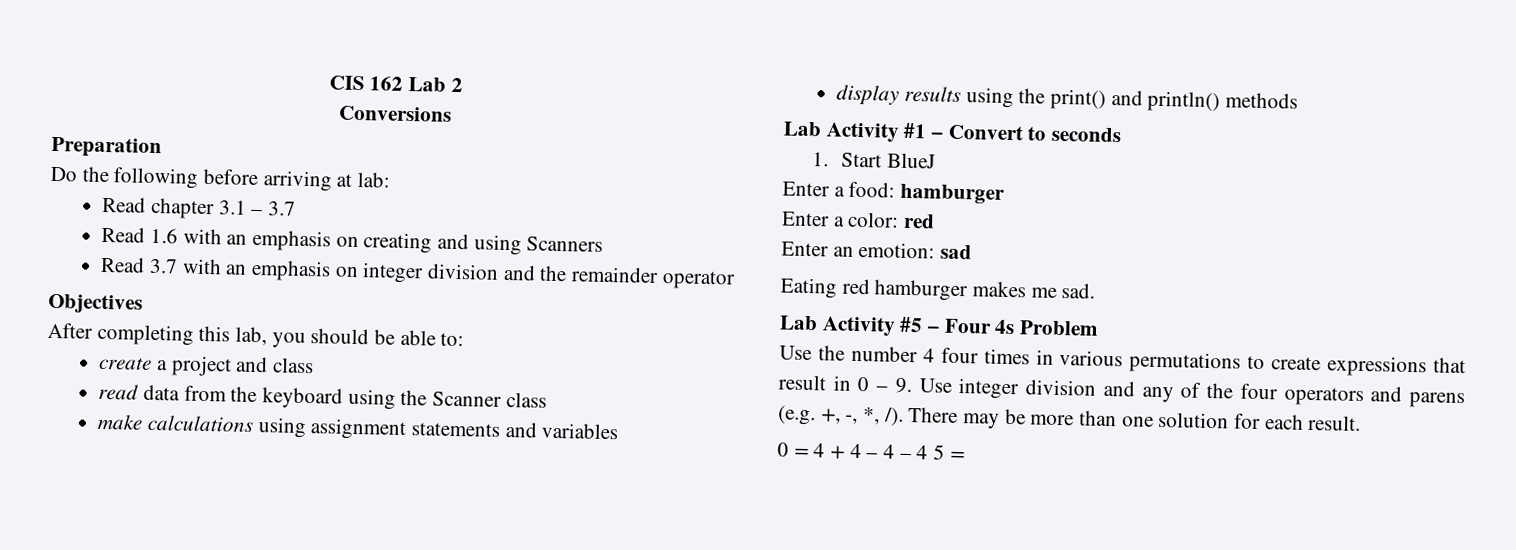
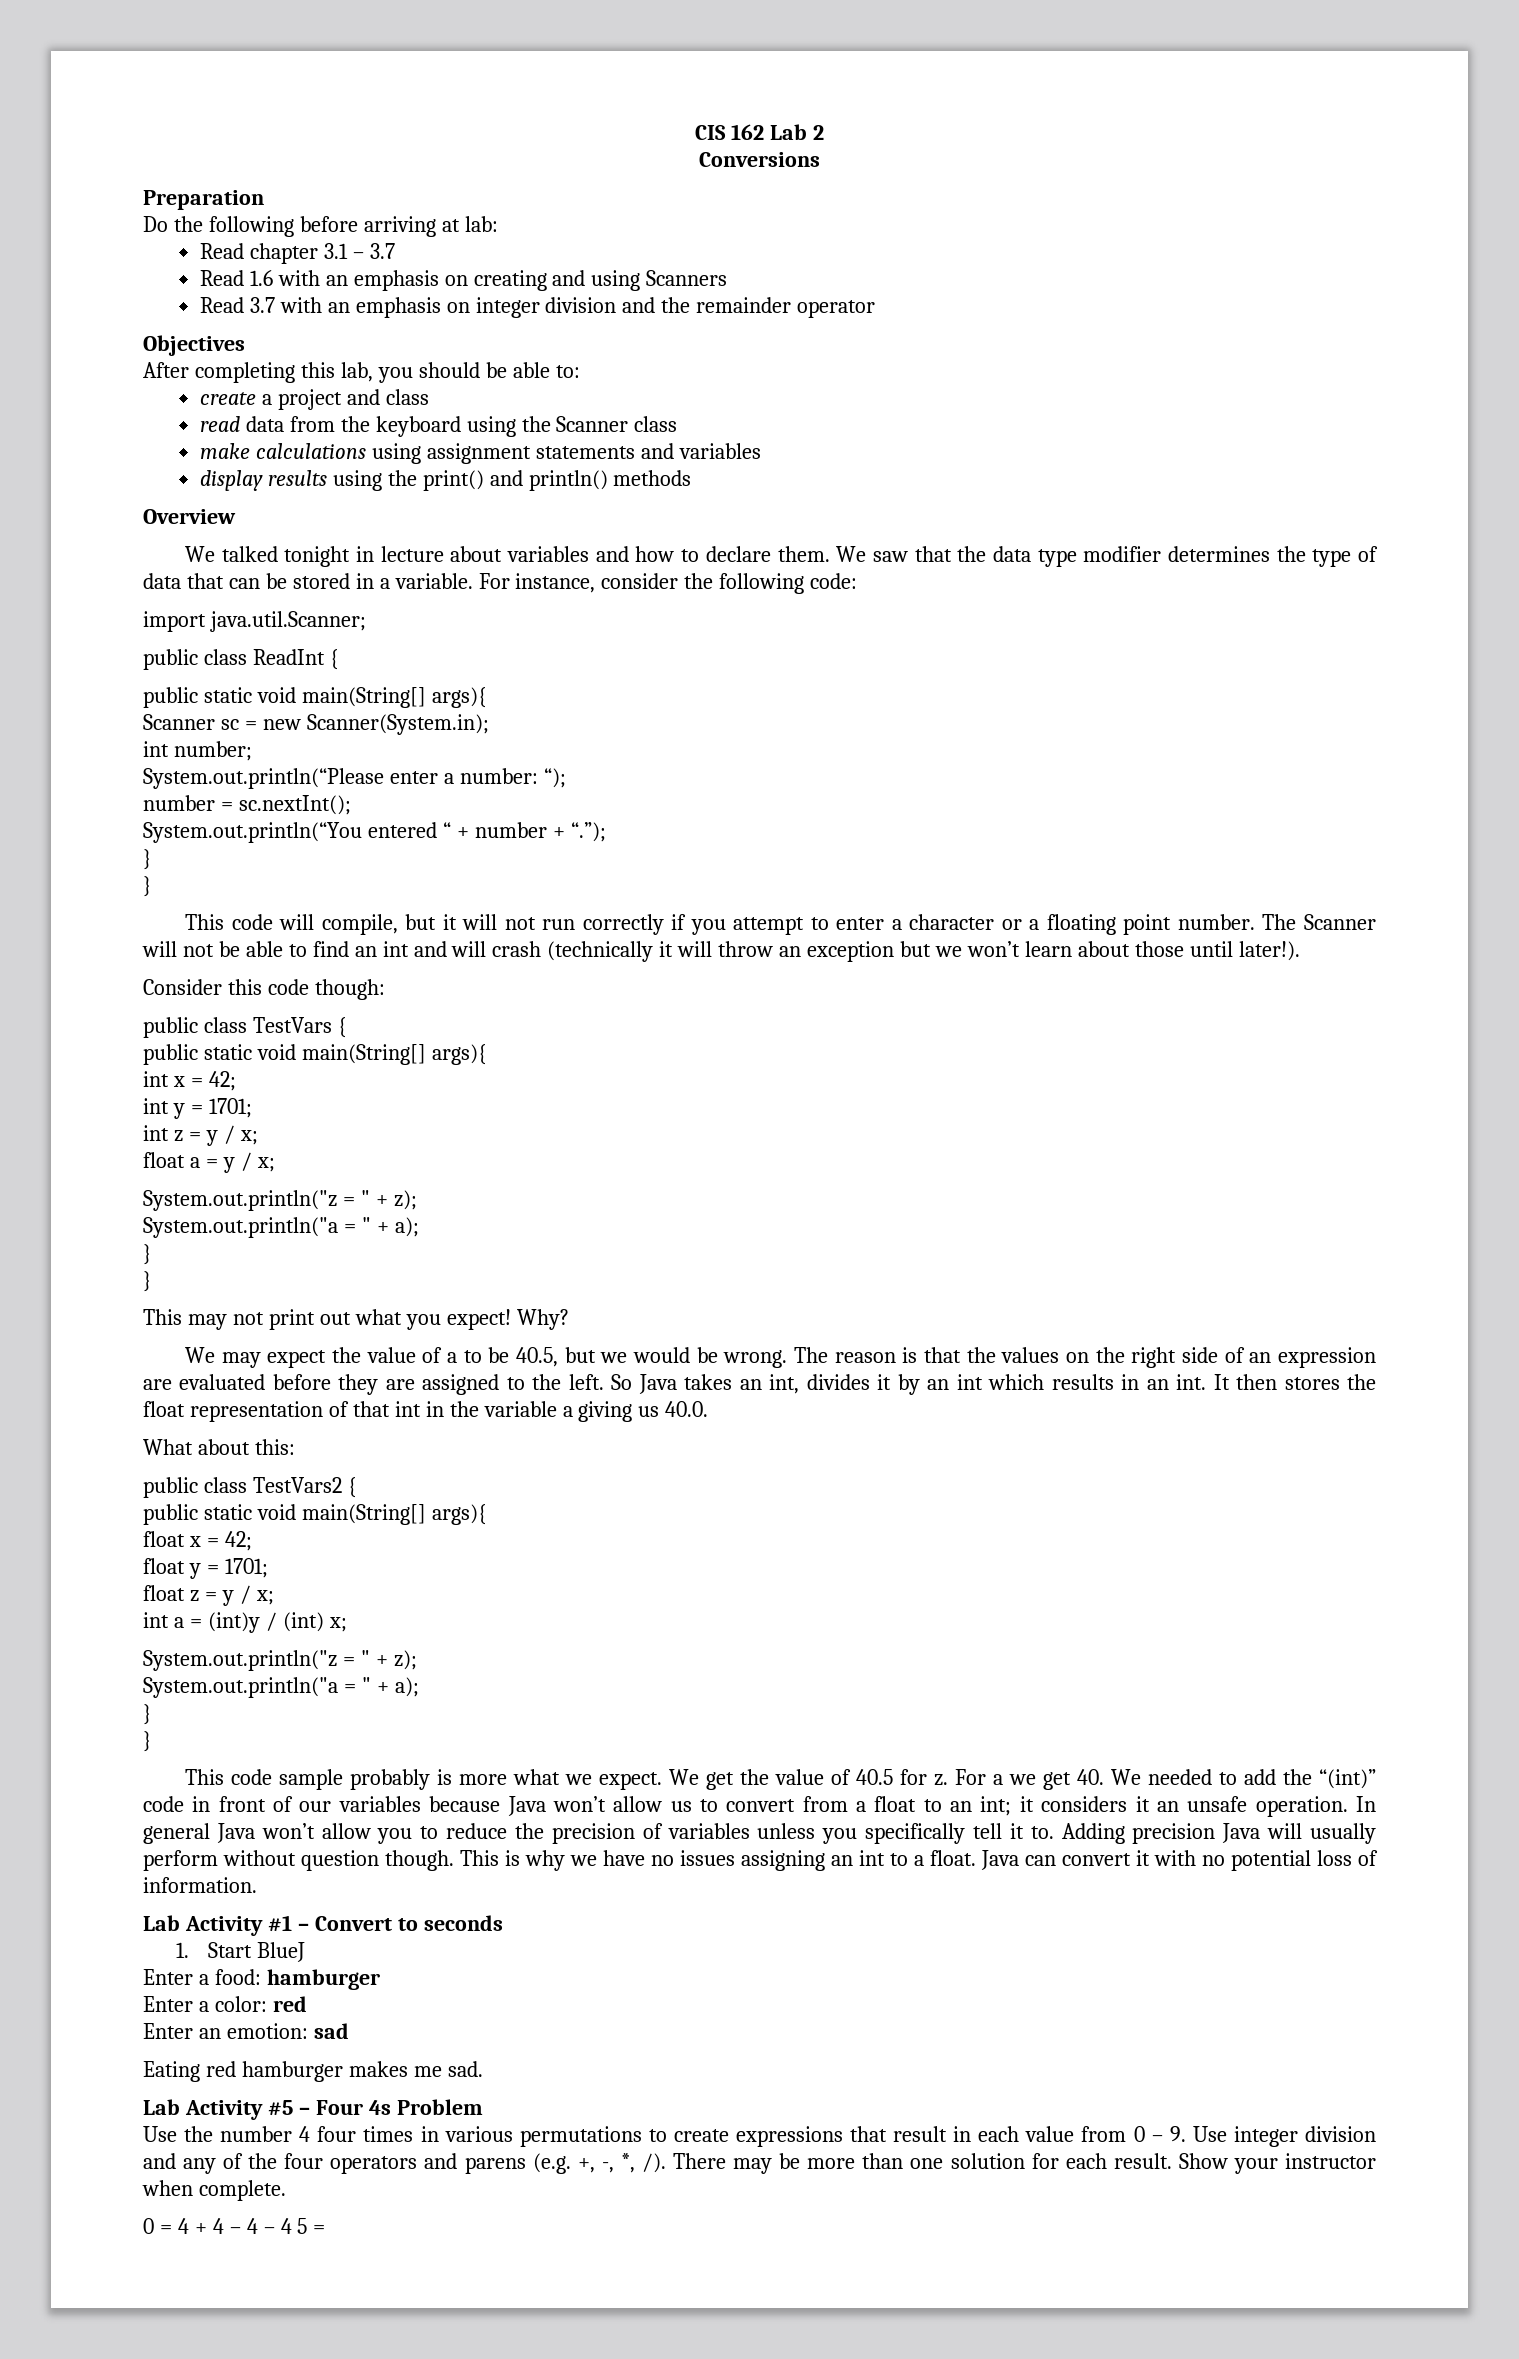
+ Overview
+ We talked tonight in lecture about variables and how to declare them. We saw that the data type modifier determines the type of data that can be stored in a variable. For instance, consider the following code:
+ import java.util.Scanner;
+ public class ReadInt {
+ public static void main(String[] args){
+ Scanner sc = new Scanner(System.in);
+ int number;
+ System.out.println(“Please enter a number: “);
+ number = sc.nextInt();
+ System.out.println(“You entered “ + number + “.”);
+ }
+ }
+ This code will compile, but it will not run correctly if you attempt to enter a character or a floating point number. The Scanner will not be able to find an int and will crash (technically it will throw an exception but we won’t learn about those until later!).
+ Consider this code though:
+ public class TestVars {
+ public static void main(String[] args){
+ int x = 42;
+ int y = 1701;
+ int z = y / x;
+ float a = y / x;
+ System.out.println("z = " + z);
+ System.out.println("a = " + a);
+ }
+ }
+ This may not print out what you expect! Why?
+ We may expect the value of a to be 40.5, but we would be wrong. The reason is that the values on the right side of an expression are evaluated before they are assigned to the left. So Java takes an int, divides it by an int which results in an int. It then stores the float representation of that int in the variable a giving us 40.0.
+ What about this:
+ public class TestVars2 {
+ public static void main(String[] args){
+ float x = 42;
+ float y = 1701;
+ float z = y / x;
+ int a = (int)y / (int) x;
+ System.out.println("z = " + z);
+ System.out.println("a = " + a);
+ }
+ }
+ This code sample probably is more what we expect. We get the value of 40.5 for z. For a we get 40. We needed to add the “(int)” code in front of our variables because Java won’t allow us to convert from a float to an int; it considers it an unsafe operation. In general Java won’t allow you to reduce the precision of variables unless you specifically tell it to. Adding precision Java will usually perform without question though. This is why we have no issues assigning an int to a float. Java can convert it with no potential loss of information.
- Use the number 4 four times in various permutations to create expressions that result in 0 – 9. Use integer division and any of the four operators and parens (e.g. +, -, *, /).
+ Use the number 4 four times in various permutations to create expressions that result in each value from 0 – 9. Use integer division and any of the four operators and parens (e.g. +, -, *, /).
+ Show your instructor when complete.

